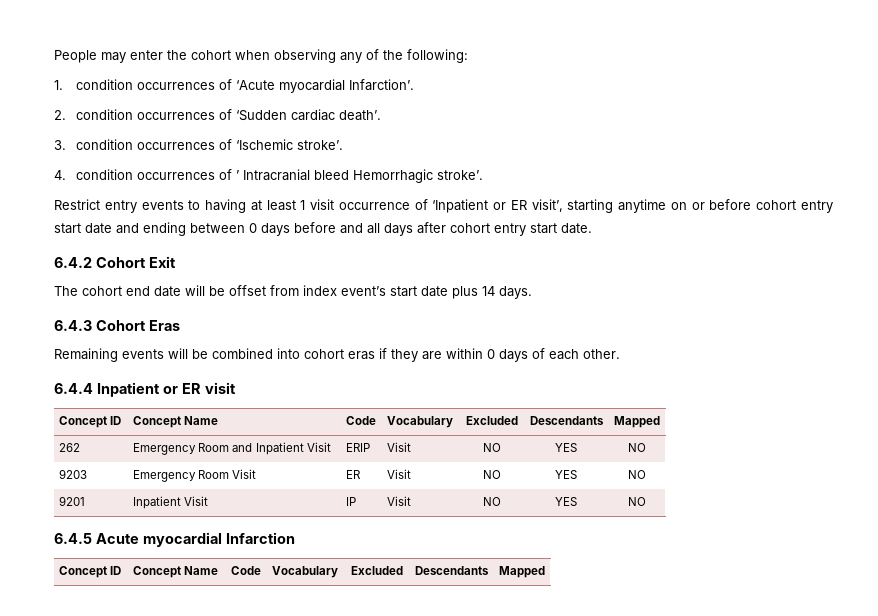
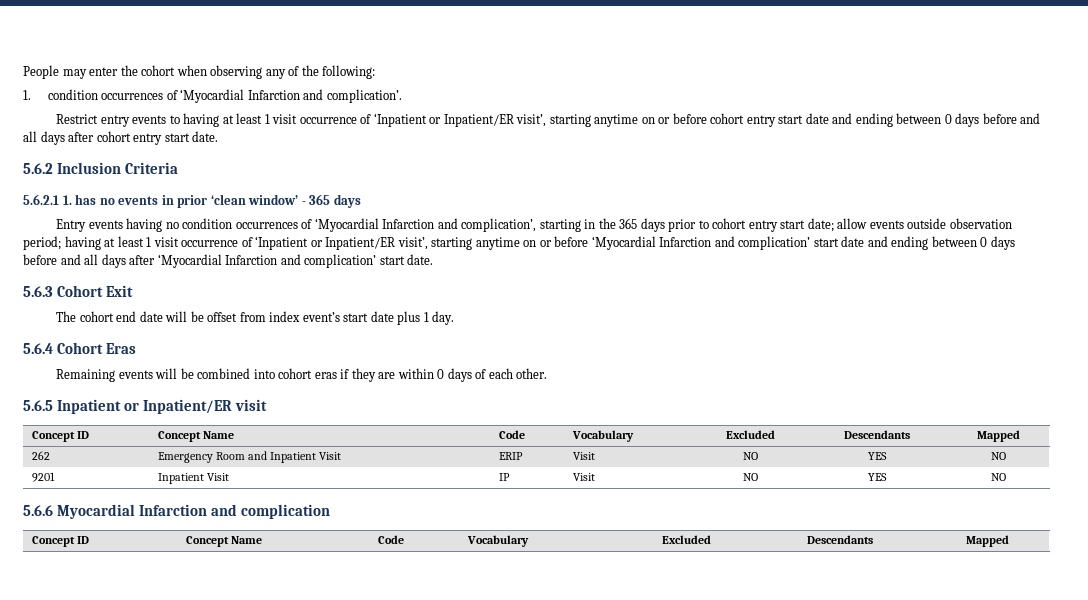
- 1. condition occurrences of ‘Acute myocardial Infarction’.
- 2. condition occurrences of ‘Sudden cardiac death’.
- 3. condition occurrences of ‘Ischemic stroke’.
- 4. condition occurrences of ’ Intracranial bleed Hemorrhagic stroke’.
+ 1. condition occurrences of ‘Myocardial Infarction and complication’.
- Restrict entry events to having at least 1 visit occurrence of ‘Inpatient or ER visit’, starting anytime on or before cohort entry start date and ending between 0 days before and all days after cohort entry start date.
+ Restrict entry events to having at least 1 visit occurrence of ‘Inpatient or Inpatient/ER visit’, starting anytime on or before cohort entry start date and ending between 0 days before and all days after cohort entry start date.
- 6.4.2 Cohort Exit
+ 5.6.2 Inclusion Criteria
+ 5.6.2.1 1. has no events in prior ‘clean window’ - 365 days
+ Entry events having no condition occurrences of ‘Myocardial Infarction and complication’, starting in the 365 days prior to cohort entry start date; allow events outside observation period; having at least 1 visit occurrence of ‘Inpatient or Inpatient/ER visit’, starting anytime on or before ‘Myocardial Infarction and complication’ start date and ending between 0 days before and all days after ‘Myocardial Infarction and complication’ start date.
+ 5.6.3 Cohort Exit
- The cohort end date will be offset from index event’s start date plus 14 days.
- 6.4.3 Cohort Eras
+ The cohort end date will be offset from index event’s start date plus 1 day.
+ 5.6.4 Cohort Eras
- 6.4.4 Inpatient or ER visit
+ 5.6.5 Inpatient or Inpatient/ER visit
- 9203 | Emergency Room Visit | ER | Visit | NO | YES | NO
- 6.4.5 Acute myocardial Infarction
+ 5.6.6 Myocardial Infarction and complication

